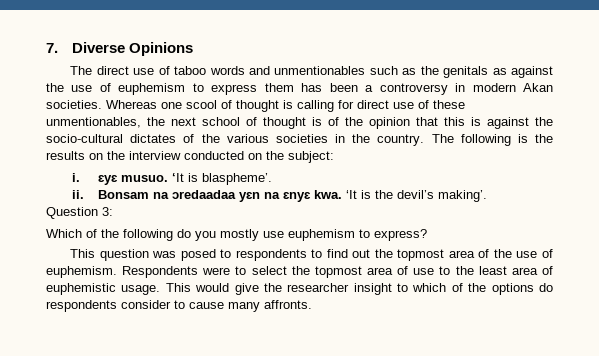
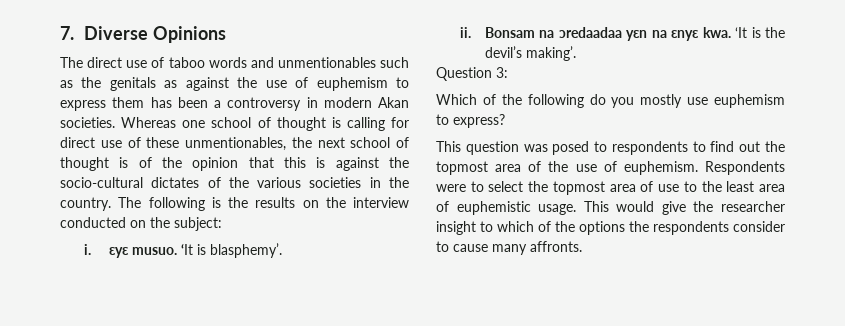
- Whereas one scool of thought is calling for direct use of these unmentionables, the next school of thought is of the opinion that this is against the socio-cultural dictates of the various societies in the country.
+ Whereas one school of thought is calling for direct use of these unmentionables, the next school of thought is of the opinion that this is against the socio-cultural dictates of the various societies in the country.
- ‘It is blaspheme’.
+ ‘It is blasphemy’.
- This would give the researcher insight to which of the options do respondents consider to cause many affronts.
+ This would give the researcher insight to which of the options the respondents consider to cause many affronts.

